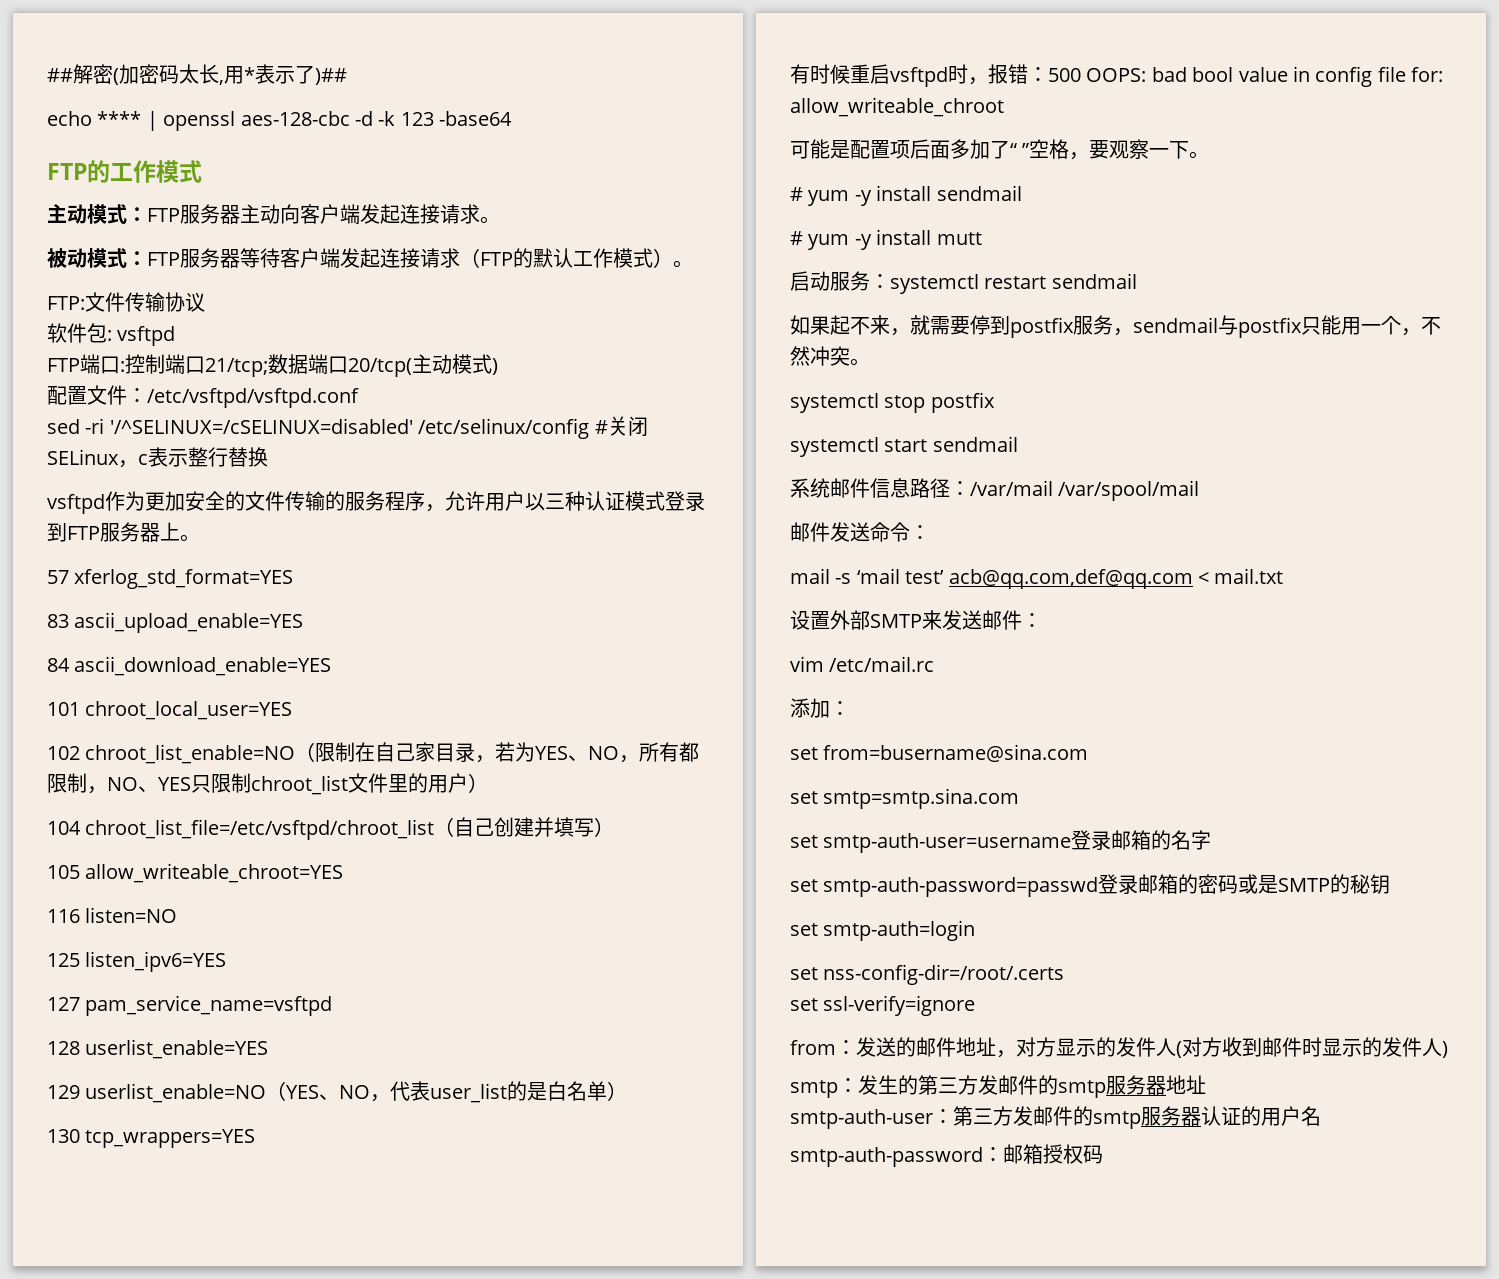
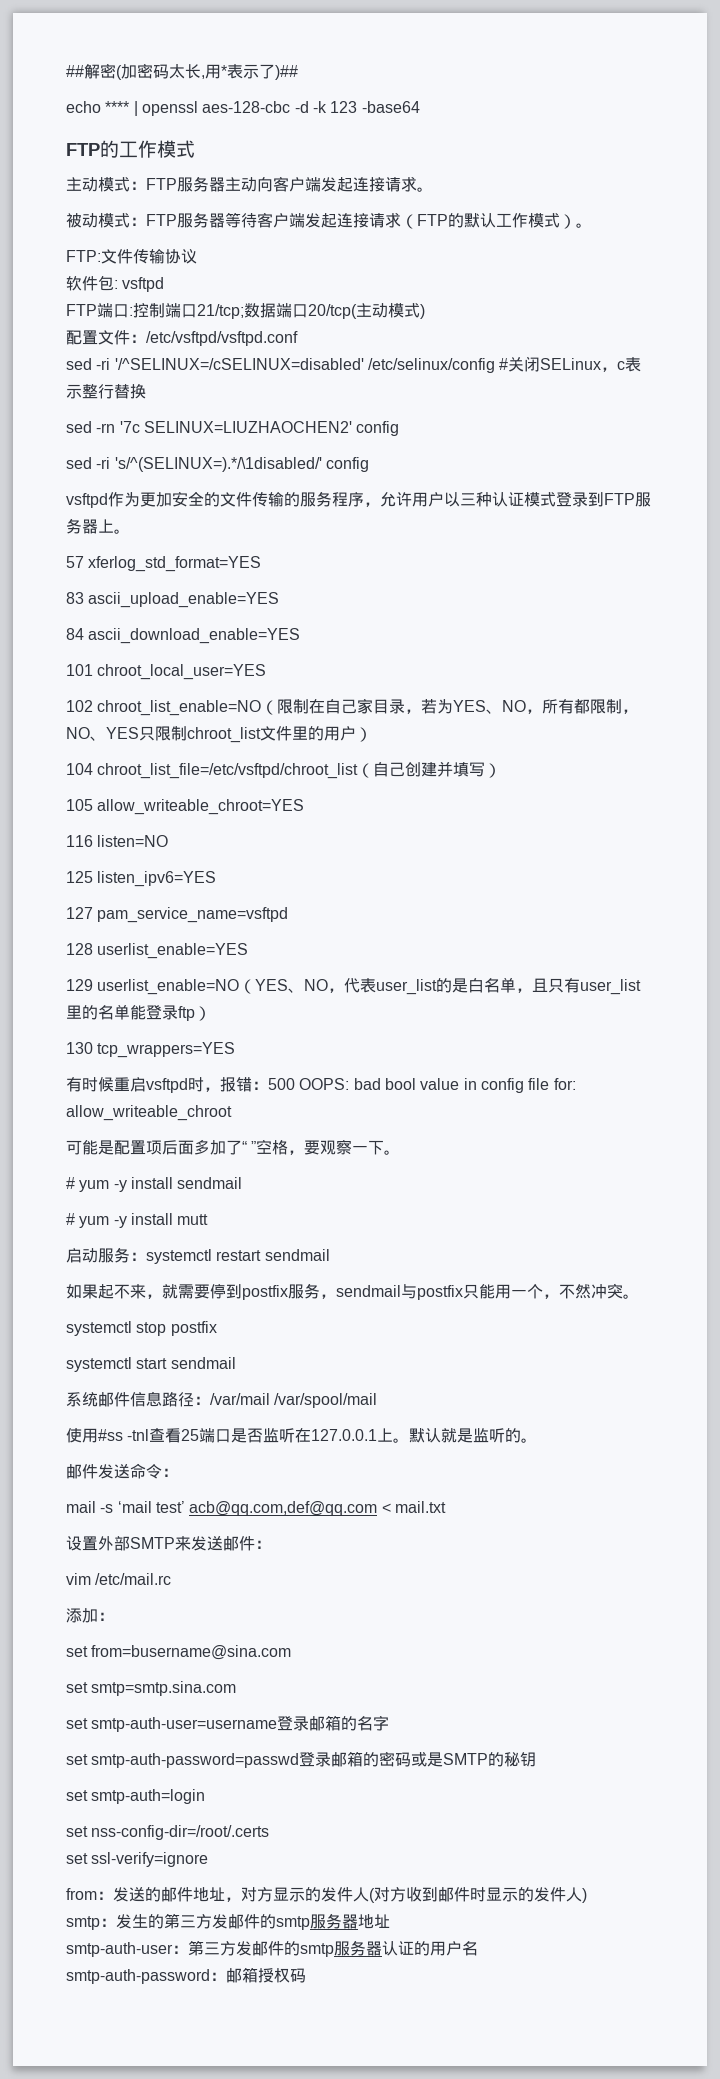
+ sed -rn '7c SELINUX=LIUZHAOCHEN2' config
+ sed -ri 's/^(SELINUX=).*/\1disabled/' config
- 129 userlist_enable=NO（YES、NO，代表user_list的是白名单）
+ 129 userlist_enable=NO（YES、NO，代表user_list的是白名单，且只有user_list里的名单能登录ftp）
+ 使用#ss -tnl查看25端口是否监听在127.0.0.1上。默认就是监听的。

